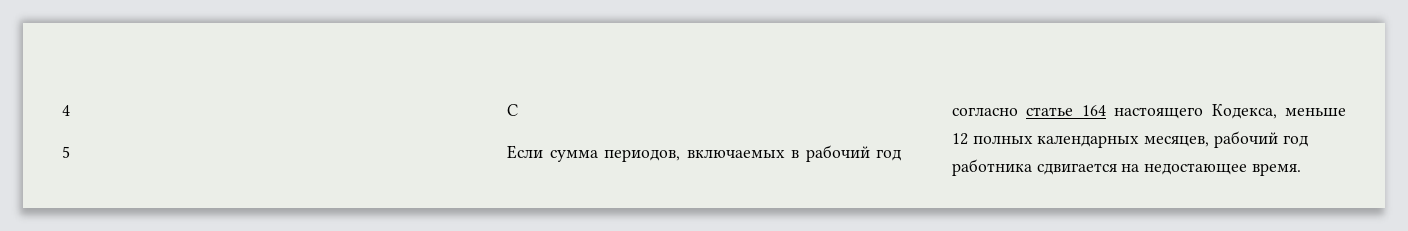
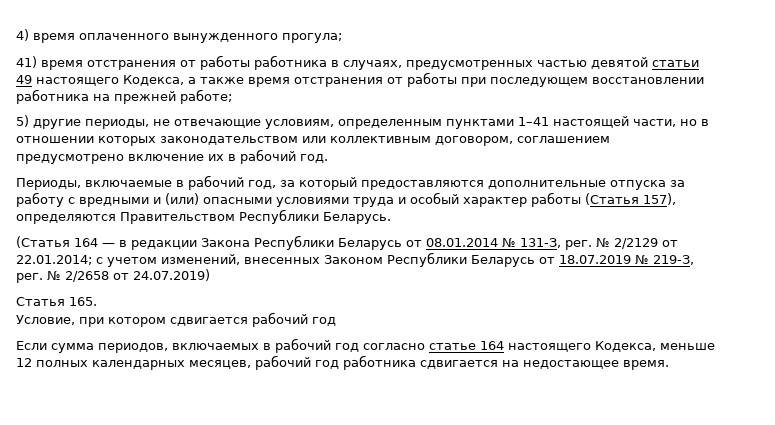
- 4
- 5
- С
+ 4) время оплаченного вынужденного прогула;
+ 41) время отстранения от работы работника в случаях, предусмотренных частью девятой статьи 49 настоящего Кодекса, а также время отстранения от работы при последующем восстановлении работника на прежней работе;
+ 5) другие периоды, не отвечающие условиям, определенным пунктами 1–41 настоящей части, но в отношении которых законодательством или коллективным договором, соглашением предусмотрено включение их в рабочий год.
+ Периоды, включаемые в рабочий год, за который предоставляются дополнительные отпуска за работу с вредными и (или) опасными условиями труда и особый характер работы (Статья 157), определяются Правительством Республики Беларусь.
+ (Статья 164 — в редакции Закона Республики Беларусь от 08.01.2014 № 131-З, рег. № 2/2129 от 22.01.2014; с учетом изменений, внесенных Законом Республики Беларусь от 18.07.2019 № 219-З, рег. № 2/2658 от 24.07.2019)
+ Статья 165.
+ Условие, при котором сдвигается рабочий год

